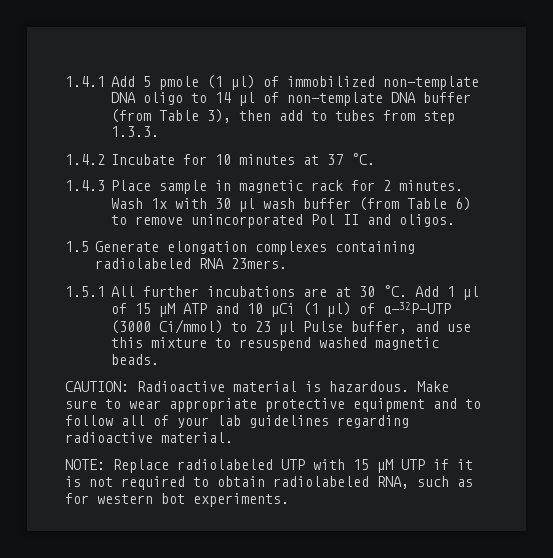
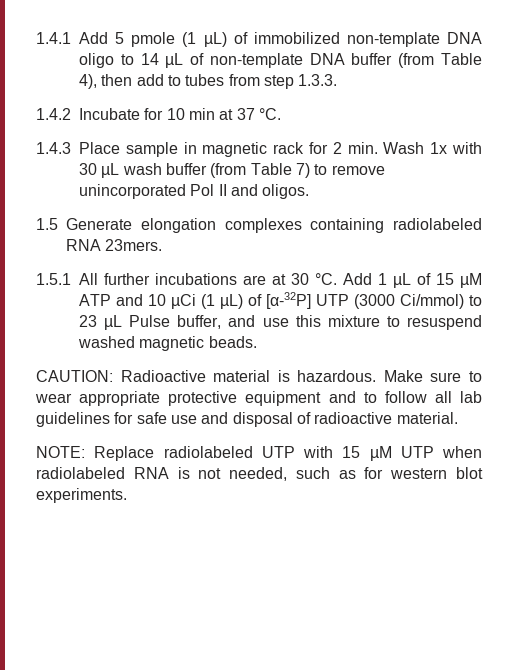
- 1.4.1 Add 5 pmole (1 µl) of immobilized non-template DNA oligo to 14 µl of non-template DNA buffer (from Table 3), then add to tubes from step 1.3.3.
+ 1.4.1 Add 5 pmole (1 µL) of immobilized non-template DNA oligo to 14 µL of non-template DNA buffer (from Table 4), then add to tubes from step 1.3.3.
- 1.4.2 Incubate for 10 minutes at 37 °C.
+ 1.4.2 Incubate for 10 min at 37 °C.
- 1.4.3 Place sample in magnetic rack for 2 minutes. Wash 1x with 30 µl wash buffer (from Table 6) to remove unincorporated Pol II and oligos.
+ 1.4.3 Place sample in magnetic rack for 2 min. Wash 1x with 30 µL wash buffer (from Table 7) to remove unincorporated Pol II and oligos.
- Add 1 µl of 15 µM ATP and 10 µCi (1 µl) of α-32P-UTP (3000 Ci/mmol) to 23 µl Pulse buffer, and use this mixture to resuspend washed magnetic beads.
+ Add 1 µL of 15 µM ATP and 10 µCi (1 µL) of [α-32P] UTP (3000 Ci/mmol) to 23 µL Pulse buffer, and use this mixture to resuspend washed magnetic beads.
- Make sure to wear appropriate protective equipment and to follow all of your lab guidelines regarding radioactive material.
+ Make sure to wear appropriate protective equipment and to follow all lab guidelines for safe use and disposal of radioactive material.
- NOTE: Replace radiolabeled UTP with 15 µM UTP if it is not required to obtain radiolabeled RNA, such as for western bot experiments.
+ NOTE: Replace radiolabeled UTP with 15 µM UTP when radiolabeled RNA is not needed, such as for western blot experiments.

